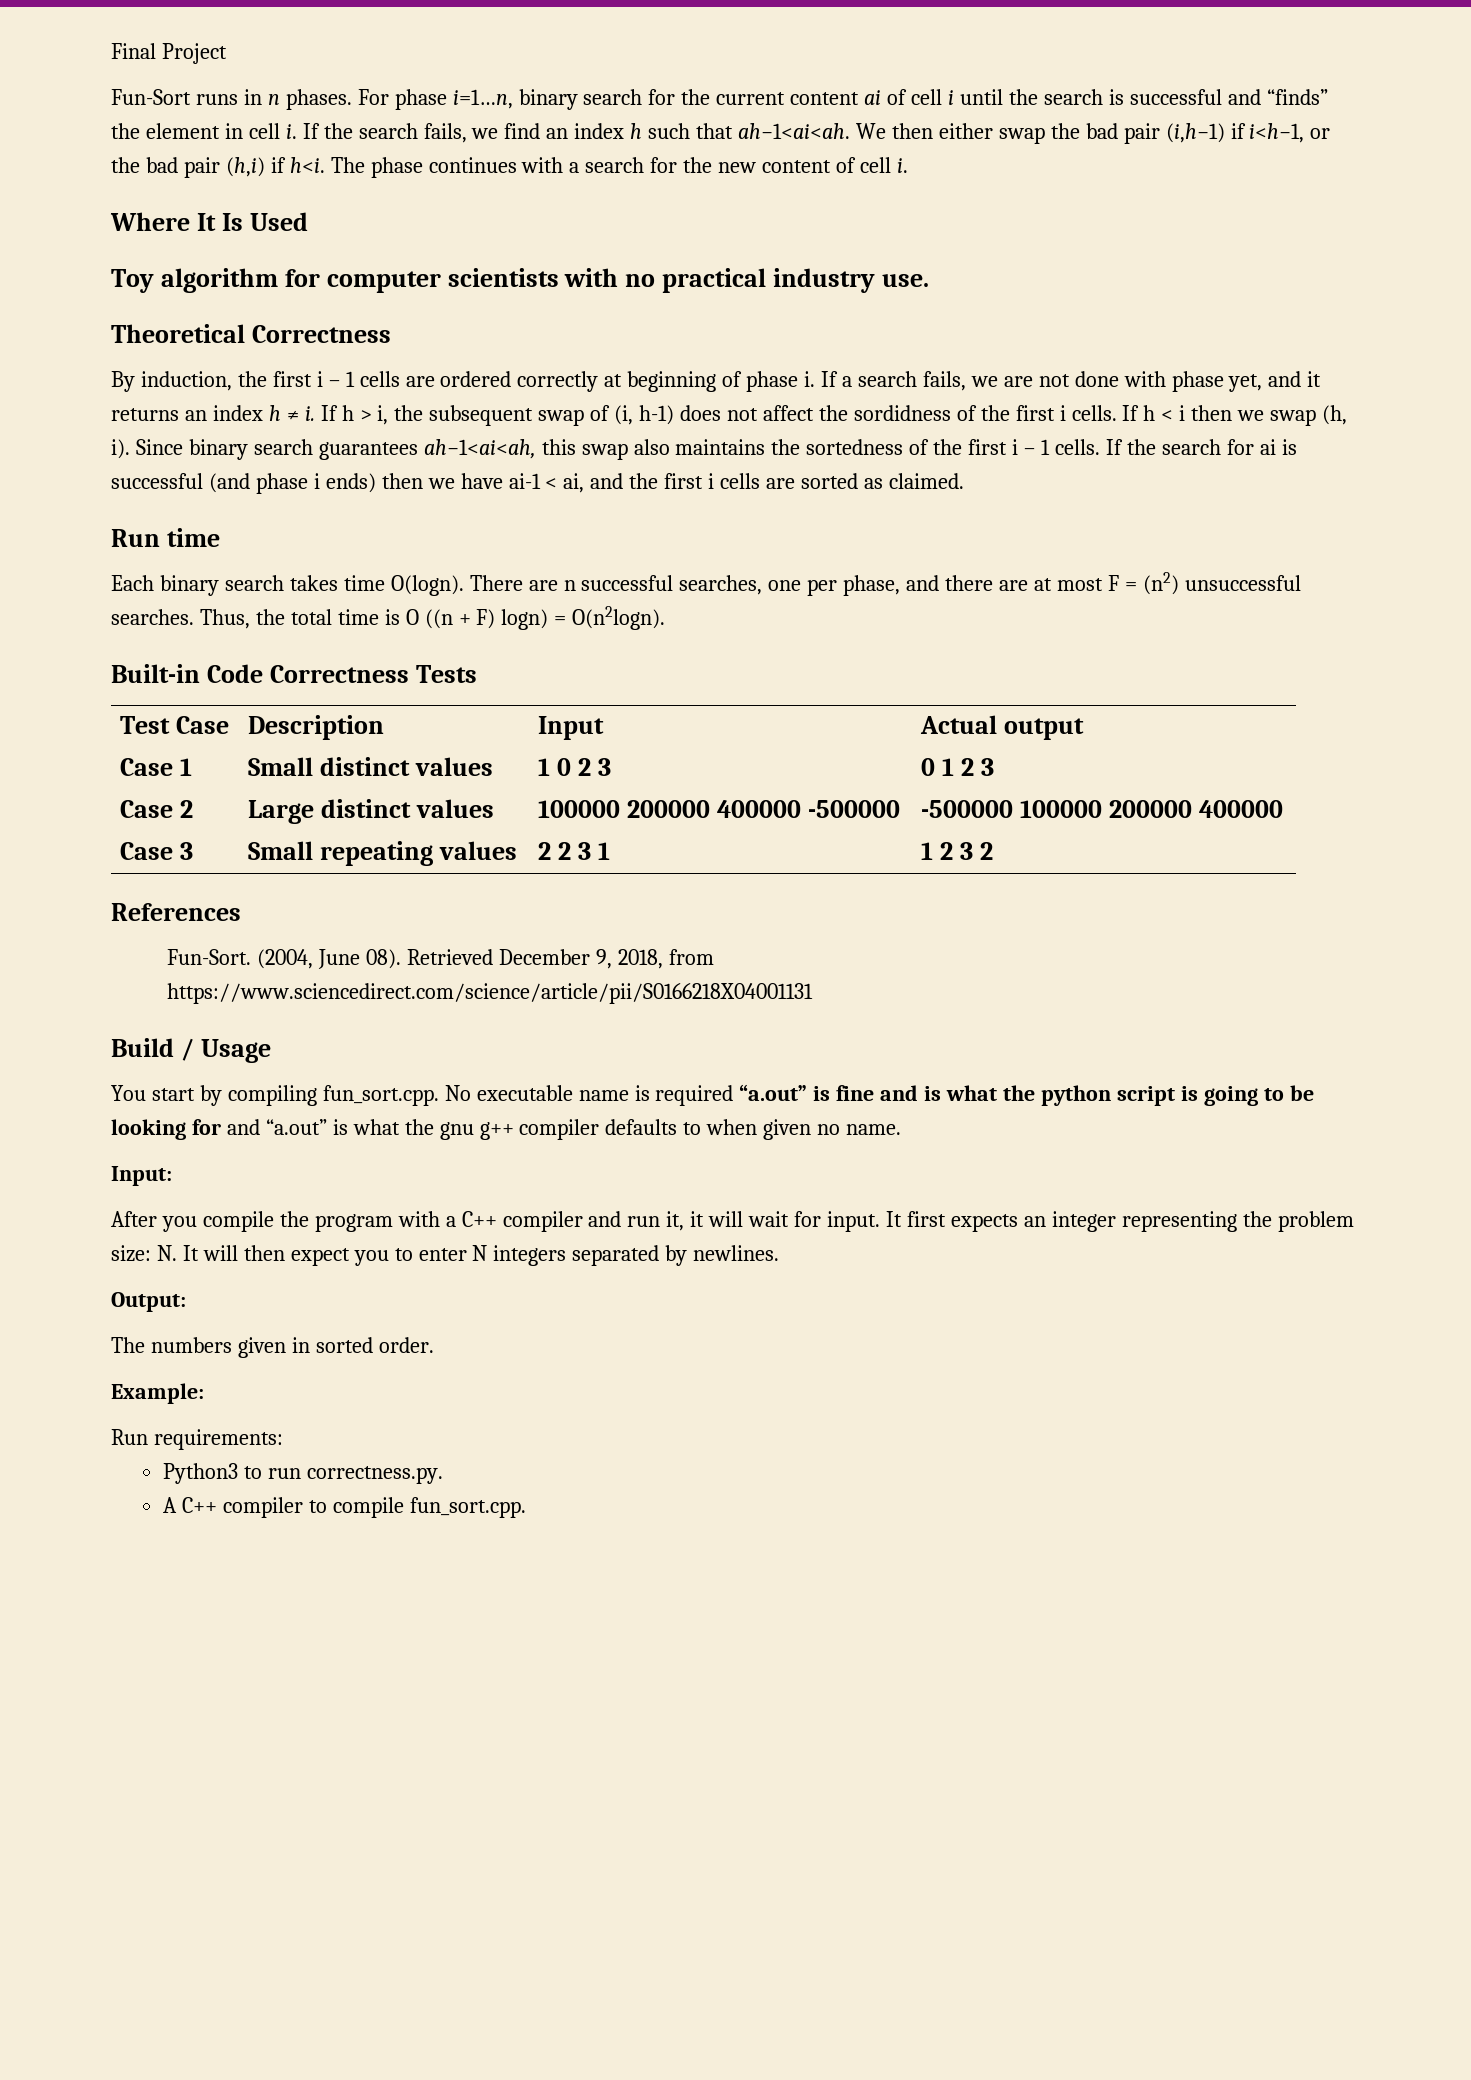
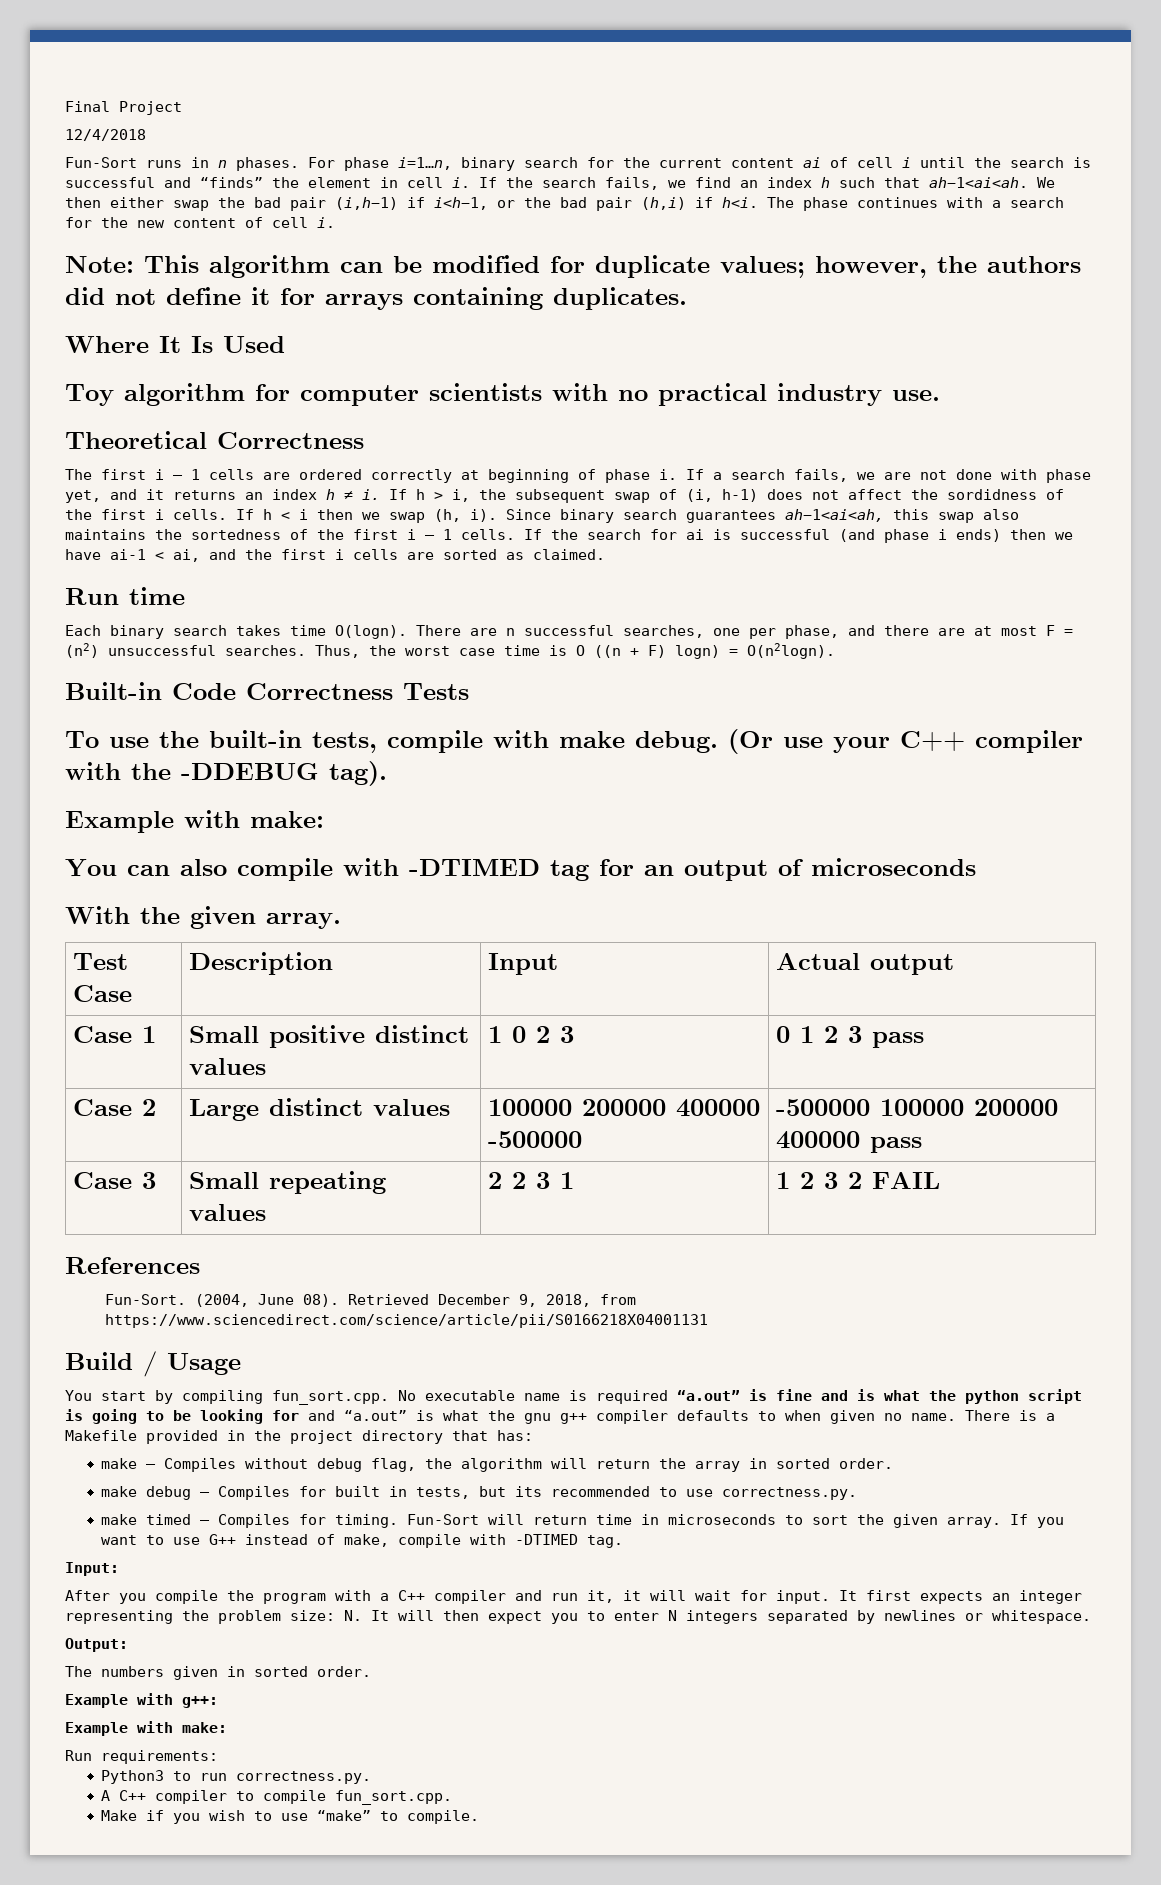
+ 12/4/2018
+ Note: This algorithm can be modified for duplicate values; however, the authors did not define it for arrays containing duplicates.
- By induction, the first i – 1 cells are ordered correctly at beginning of phase i.
+ The first i – 1 cells are ordered correctly at beginning of phase i.
- Thus, the total time is O ((n + F) logn) = O(n2logn).
+ Thus, the worst case time is O ((n + F) logn) = O(n2logn).
+ To use the built-in tests, compile with make debug. (Or use your C++ compiler with the -DDEBUG tag).
+ Example with make:
+ You can also compile with -DTIMED tag for an output of microseconds
+ With the given array.
- Case 1 | Small distinct values | 1 0 2 3 | 0 1 2 3
+ Case 1 | Small positive distinct values | 1 0 2 3 | 0 1 2 3 pass
- Case 2 | Large distinct values | 100000 200000 400000 -500000 | -500000 100000 200000 400000
+ Case 2 | Large distinct values | 100000 200000 400000 -500000 | -500000 100000 200000 400000 pass
- Case 3 | Small repeating values | 2 2 3 1 | 1 2 3 2
+ Case 3 | Small repeating values | 2 2 3 1 | 1 2 3 2 FAIL
+ There is a Makefile provided in the project directory that has:
+ make – Compiles without debug flag, the algorithm will return the array in sorted order.
+ make debug – Compiles for built in tests, but its recommended to use correctness.py.
+ make timed – Compiles for timing. Fun-Sort will return time in microseconds to sort the given array. If you want to use G++ instead of make, compile with -DTIMED tag.
- It first expects an integer representing the problem size: N. It will then expect you to enter N integers separated by newlines.
+ It first expects an integer representing the problem size: N. It will then expect you to enter N integers separated by newlines or whitespace.
- Example:
+ Example with g++:
+ Example with make:
+ Make if you wish to use “make” to compile.

